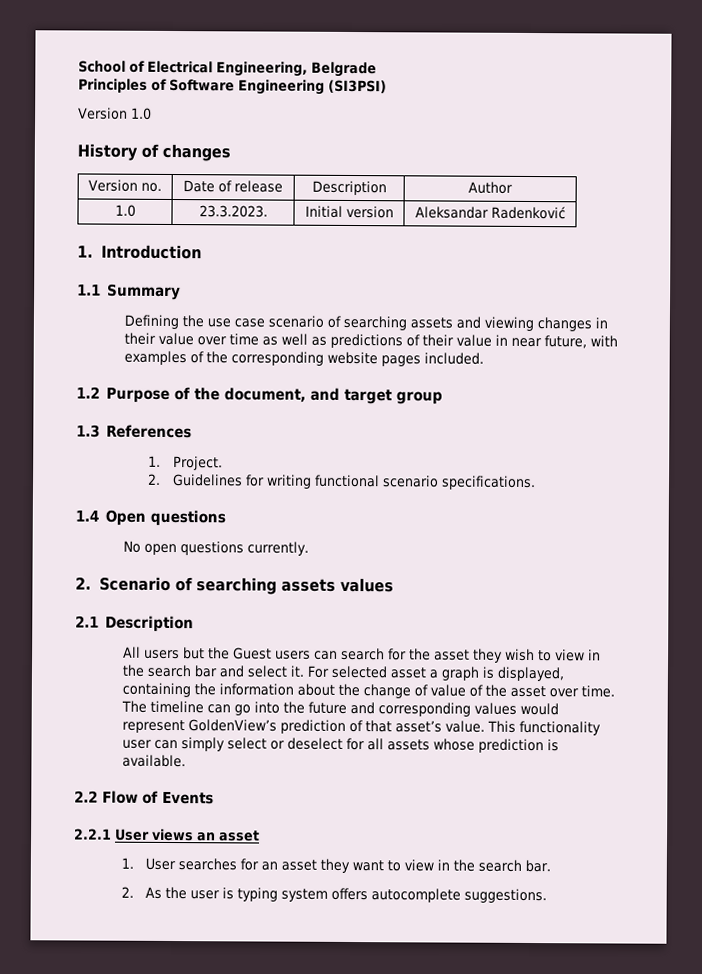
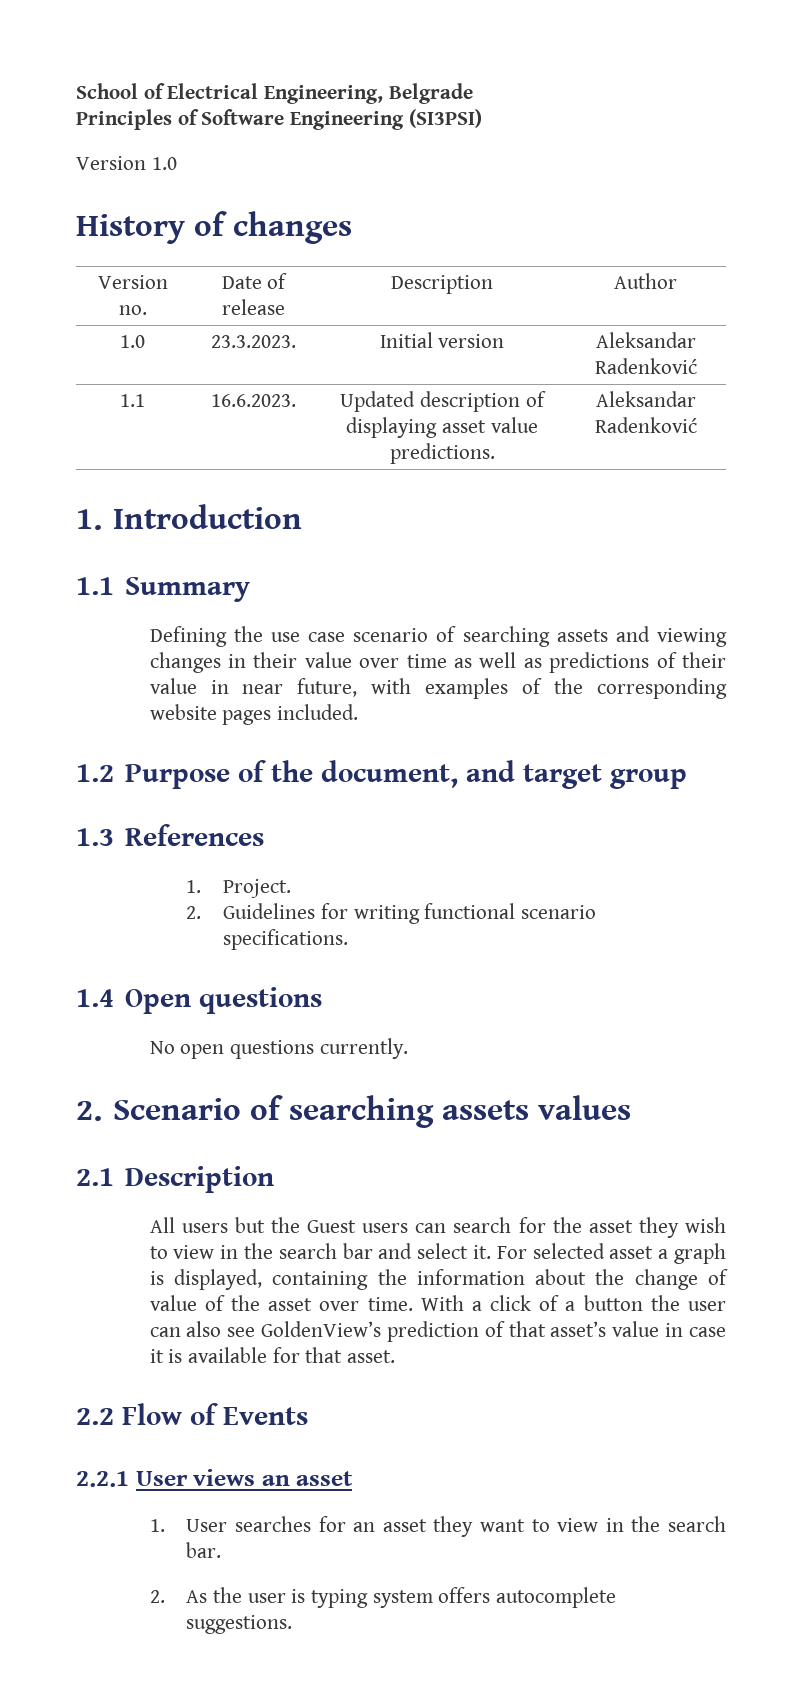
+ 1.1 | 16.6.2023. | Updated description of displaying asset value predictions. | Aleksandar Radenković
- The timeline can go into the future and corresponding values would represent GoldenView’s prediction of that asset’s value. This functionality user can simply select or deselect for all assets whose prediction is available.
+ With a click of a button the user can also see GoldenView’s prediction of that asset’s value in case it is available for that asset.

